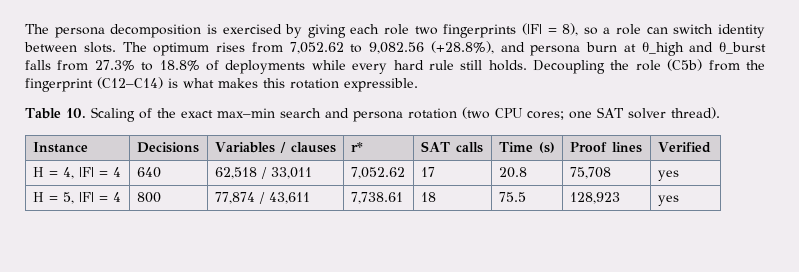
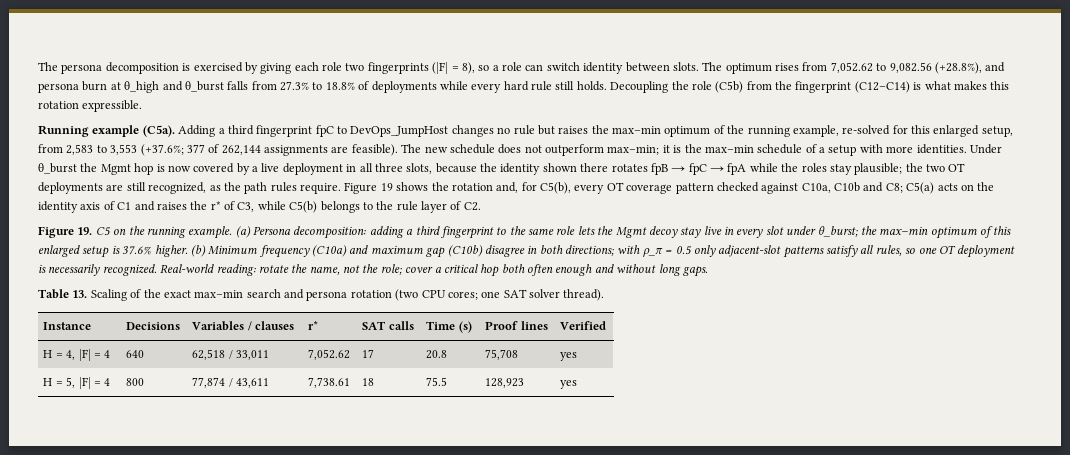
+ Running example (C5a). Adding a third fingerprint fpC to DevOps_JumpHost changes no rule but raises the max–min optimum of the running example, re-solved for this enlarged setup, from 2,583 to 3,553 (+37.6%; 377 of 262,144 assignments are feasible). The new schedule does not outperform max–min; it is the max–min schedule of a setup with more identities. Under θ_burst the Mgmt hop is now covered by a live deployment in all three slots, because the identity shown there rotates fpB → fpC → fpA while the roles stay plausible; the two OT deployments are still recognized, as the path rules require. Figure 19 shows the rotation and, for C5(b), every OT coverage pattern checked against C10a, C10b and C8; C5(a) acts on the identity axis of C1 and raises the r* of C3, while C5(b) belongs to the rule layer of C2.
+ Figure 19. C5 on the running example. (a) Persona decomposition: adding a third fingerprint to the same role lets the Mgmt decoy stay live in every slot under θ_burst; the max–min optimum of this enlarged setup is 37.6% higher. (b) Minimum frequency (C10a) and maximum gap (C10b) disagree in both directions; with ρ_π = 0.5 only adjacent-slot patterns satisfy all rules, so one OT deployment is necessarily recognized. Real-world reading: rotate the name, not the role; cover a critical hop both often enough and without long gaps.
- Table 10. Scaling of the exact max–min search and persona rotation (two CPU cores; one SAT solver thread).
+ Table 13. Scaling of the exact max–min search and persona rotation (two CPU cores; one SAT solver thread).

